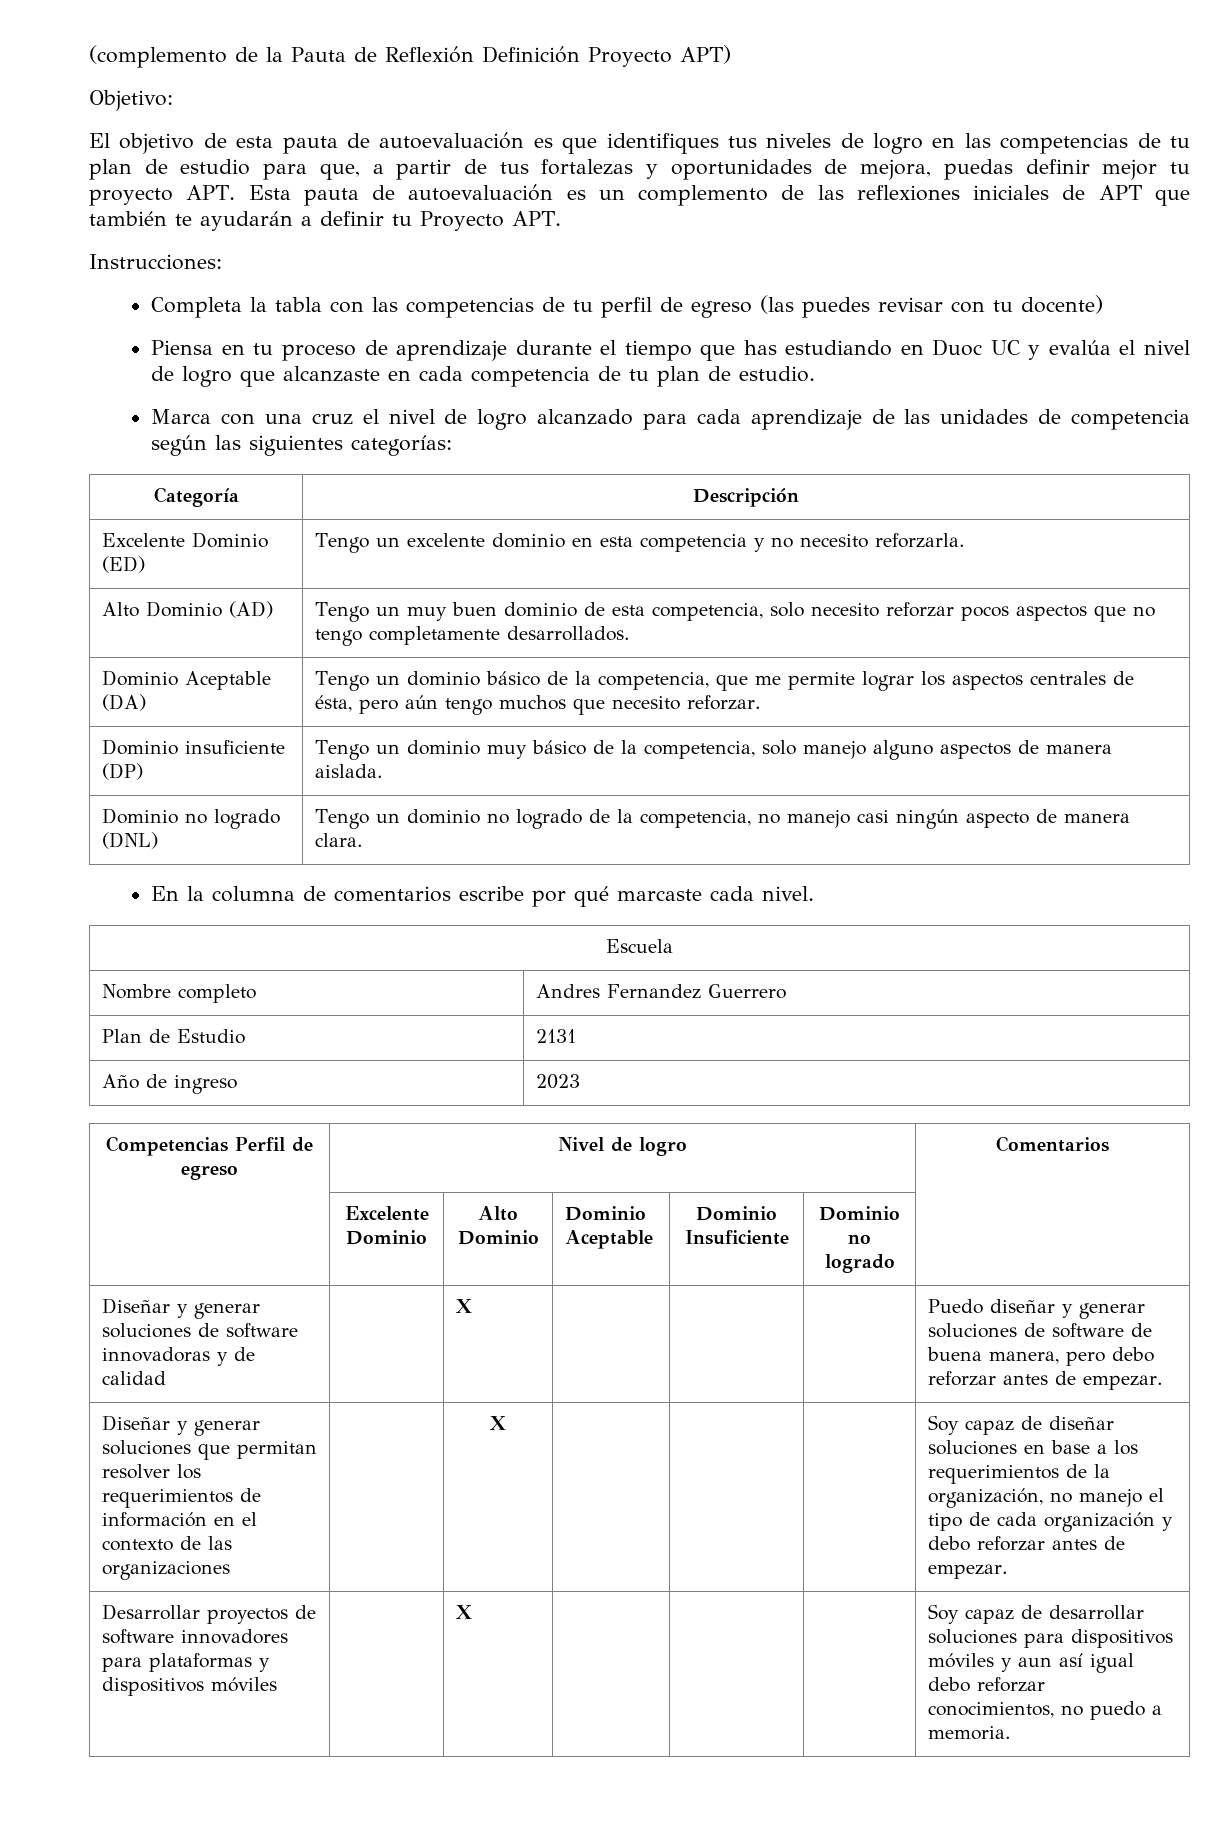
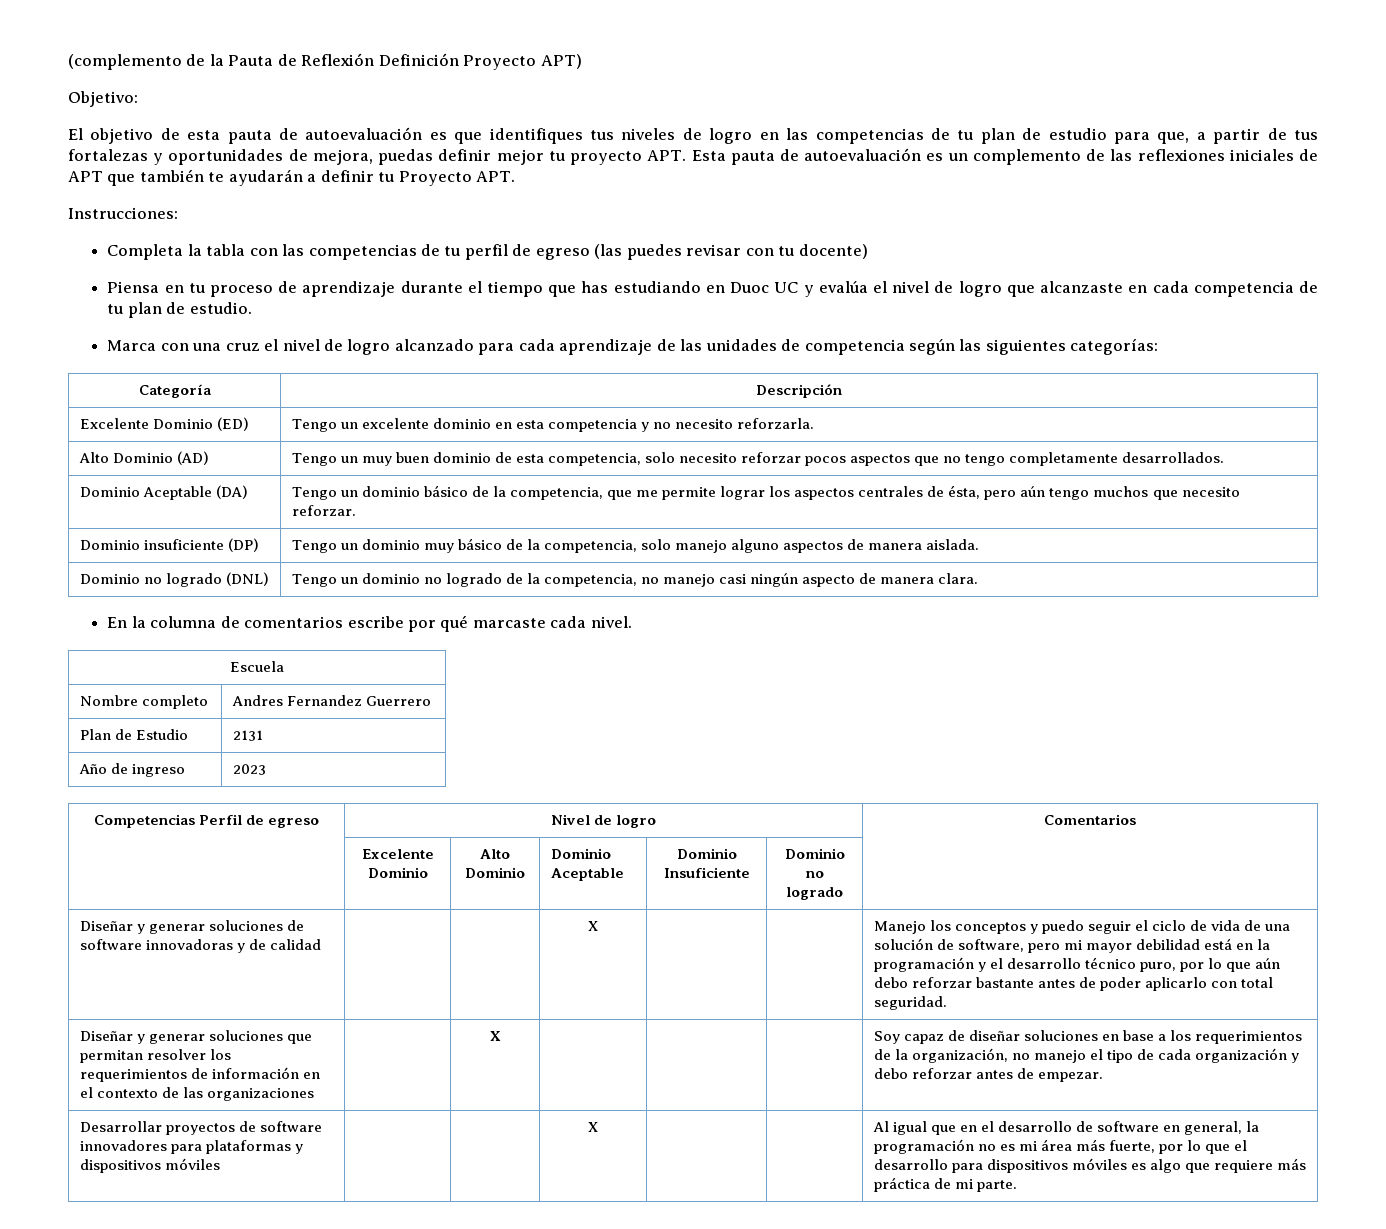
- X | | | | Puedo diseñar y generar soluciones de software de buena manera, pero debo reforzar antes de empezar.
+ X | | | Manejo los conceptos y puedo seguir el ciclo de vida de una solución de software, pero mi mayor debilidad está en la programación y el desarrollo técnico puro, por lo que aún debo reforzar bastante antes de poder aplicarlo con total seguridad.
- X | | | | Soy capaz de desarrollar soluciones para dispositivos móviles y aun así igual debo reforzar conocimientos, no puedo a memoria.
+ X | | | Al igual que en el desarrollo de software en general, la programación no es mi área más fuerte, por lo que el desarrollo para dispositivos móviles es algo que requiere más práctica de mi parte.

